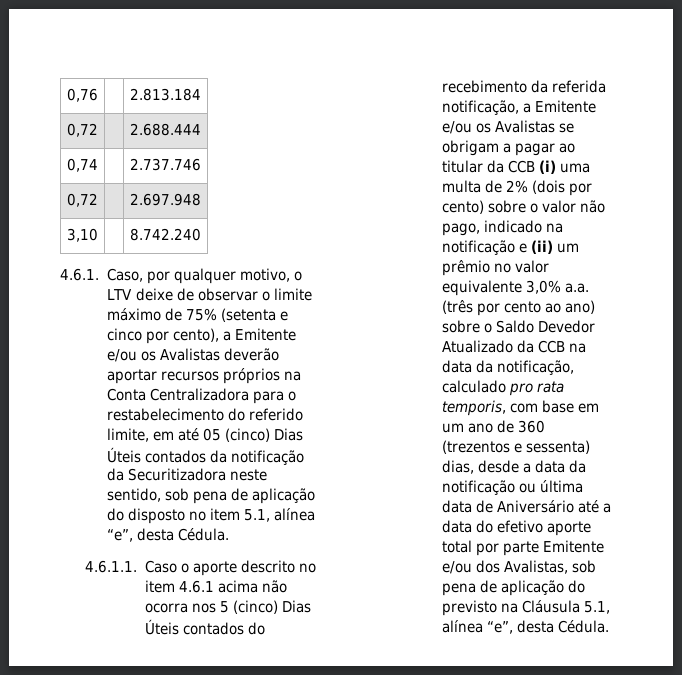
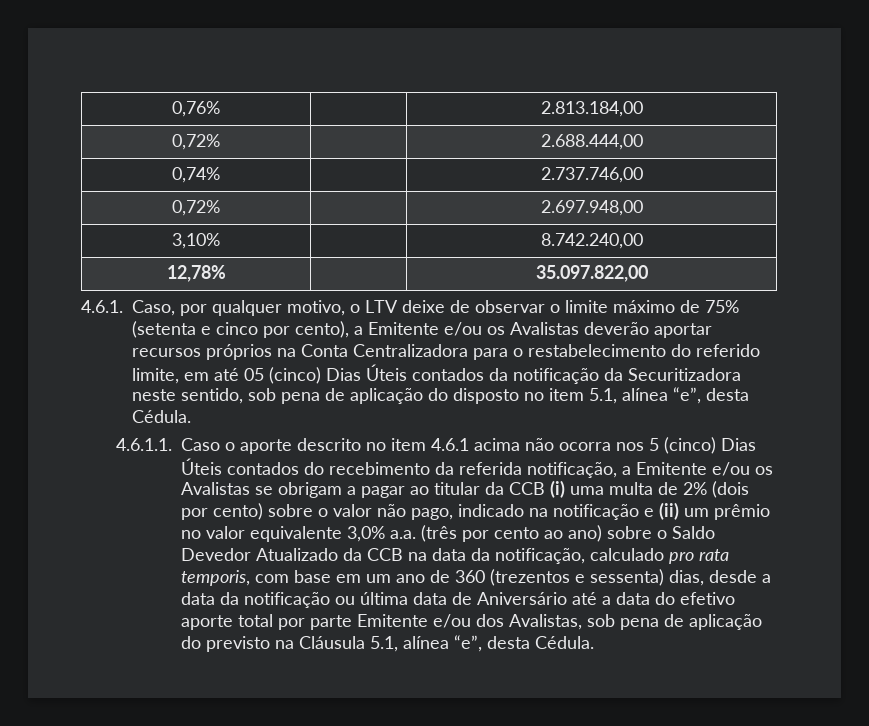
- 0,76 | | 2.813.184
- 0,72 | | 2.688.444
- 0,74 | | 2.737.746
- 0,72 | | 2.697.948
- 3,10 | | 8.742.240
+ 0,76% | | 2.813.184,00
+ 0,72% | | 2.688.444,00
+ 0,74% | | 2.737.746,00
+ 0,72% | | 2.697.948,00
+ 3,10% | | 8.742.240,00
+ 12,78% | | 35.097.822,00

